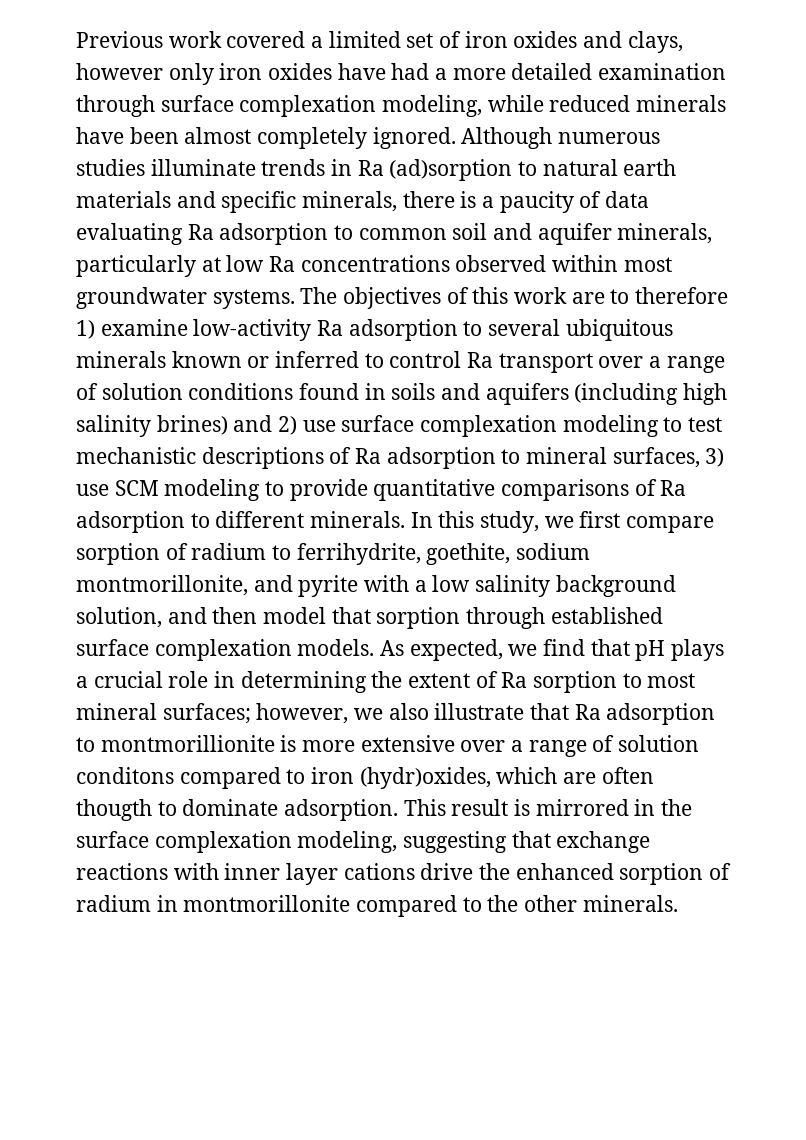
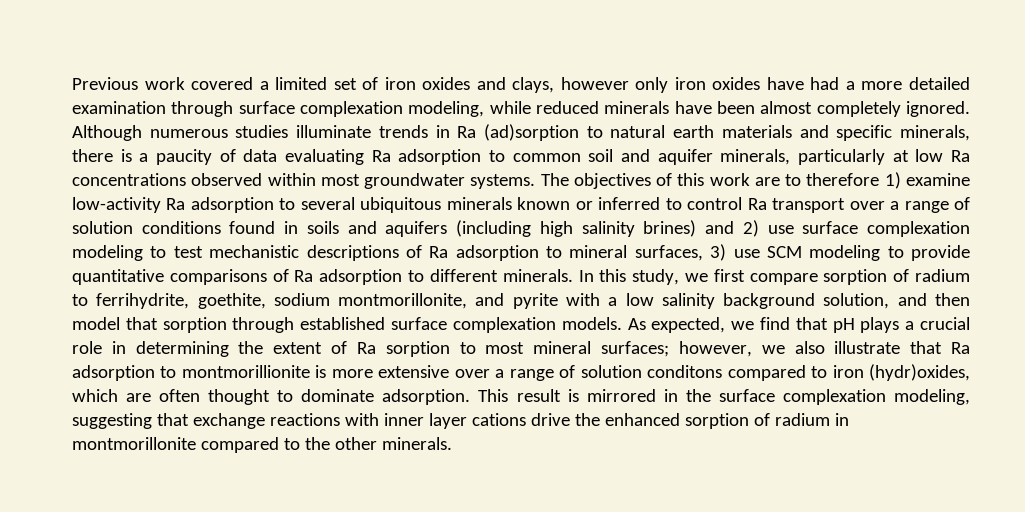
- As expected, we find that pH plays a crucial role in determining the extent of Ra sorption to most mineral surfaces; however, we also illustrate that Ra adsorption to montmorillionite is more extensive over a range of solution conditons compared to iron (hydr)oxides, which are often thougth to dominate adsorption.
+ As expected, we find that pH plays a crucial role in determining the extent of Ra sorption to most mineral surfaces; however, we also illustrate that Ra adsorption to montmorillionite is more extensive over a range of solution conditons compared to iron (hydr)oxides, which are often thought to dominate adsorption.

